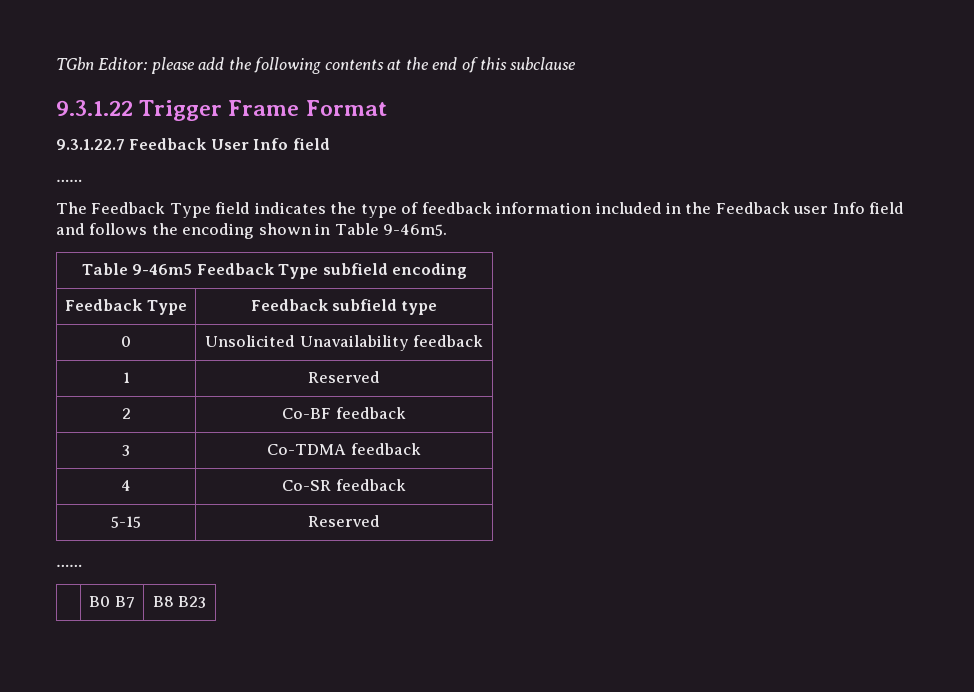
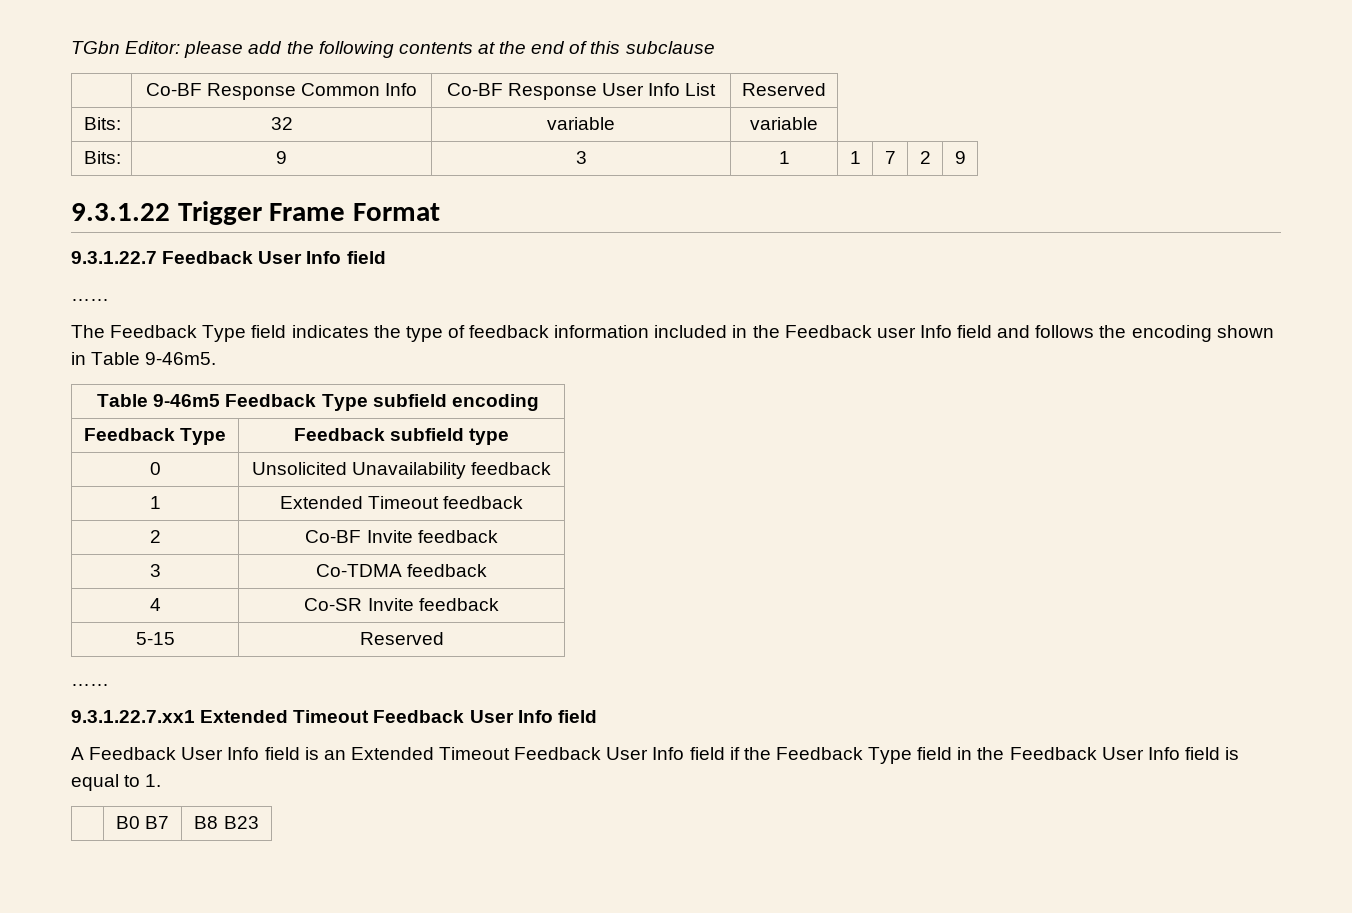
+ | Co-BF Response Common Info | Co-BF Response User Info List | Reserved
+ Bits: | 32 | variable | variable
+ Bits: | 9 | 3 | 1 | 1 | 7 | 2 | 9
- 1 | Reserved
+ 1 | Extended Timeout feedback
- 2 | Co-BF feedback
+ 2 | Co-BF Invite feedback
- 4 | Co-SR feedback
+ 4 | Co-SR Invite feedback
+ 9.3.1.22.7.xx1 Extended Timeout Feedback User Info field
+ A Feedback User Info field is an Extended Timeout Feedback User Info field if the Feedback Type field in the Feedback User Info field is equal to 1.

